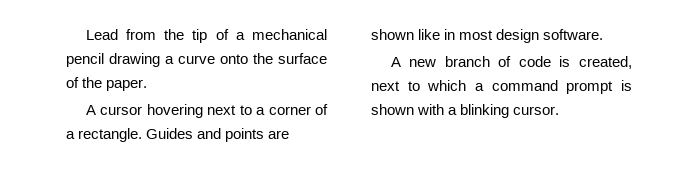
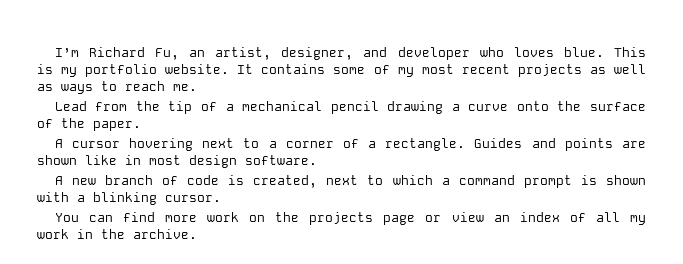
+ I’m Richard Fu, an artist, designer, and developer who loves blue. This is my portfolio website. It contains some of my most recent projects as well as ways to reach me.
+ You can find more work on the projects page or view an index of all my work in the archive.

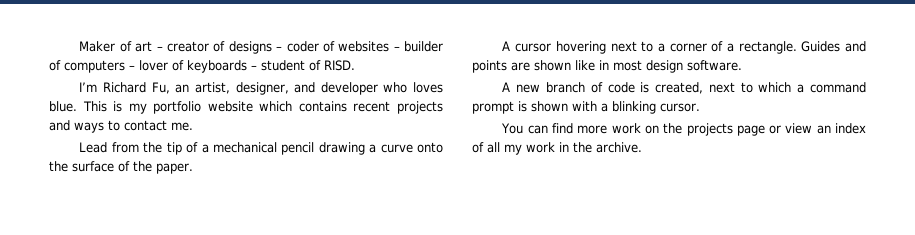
+ Maker of art – creator of designs – coder of websites – builder of computers – lover of keyboards – student of RISD.
- This is my portfolio website. It contains some of my most recent projects as well as ways to reach me.
+ This is my portfolio website which contains recent projects and ways to contact me.

